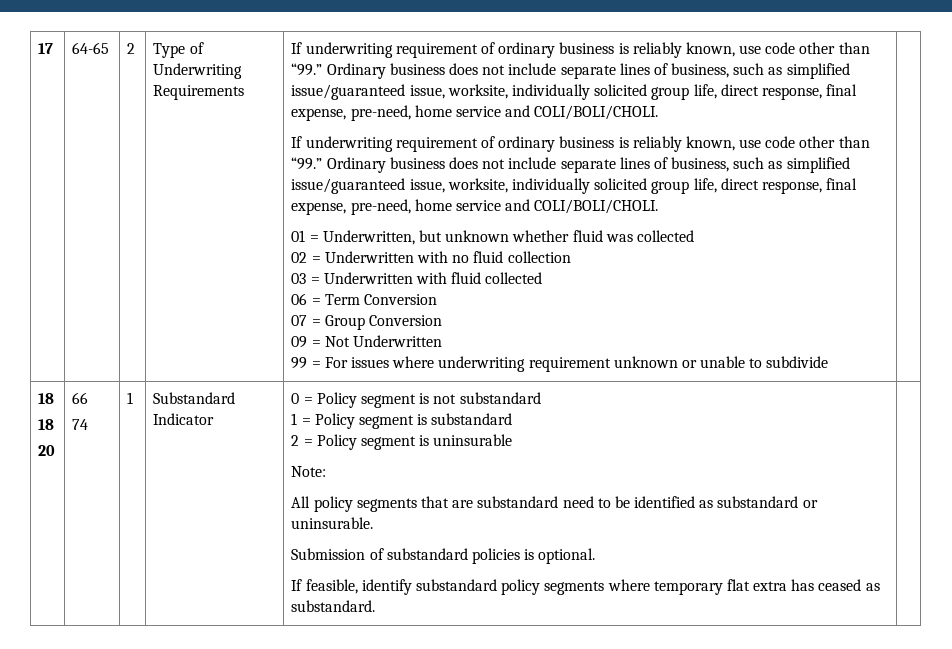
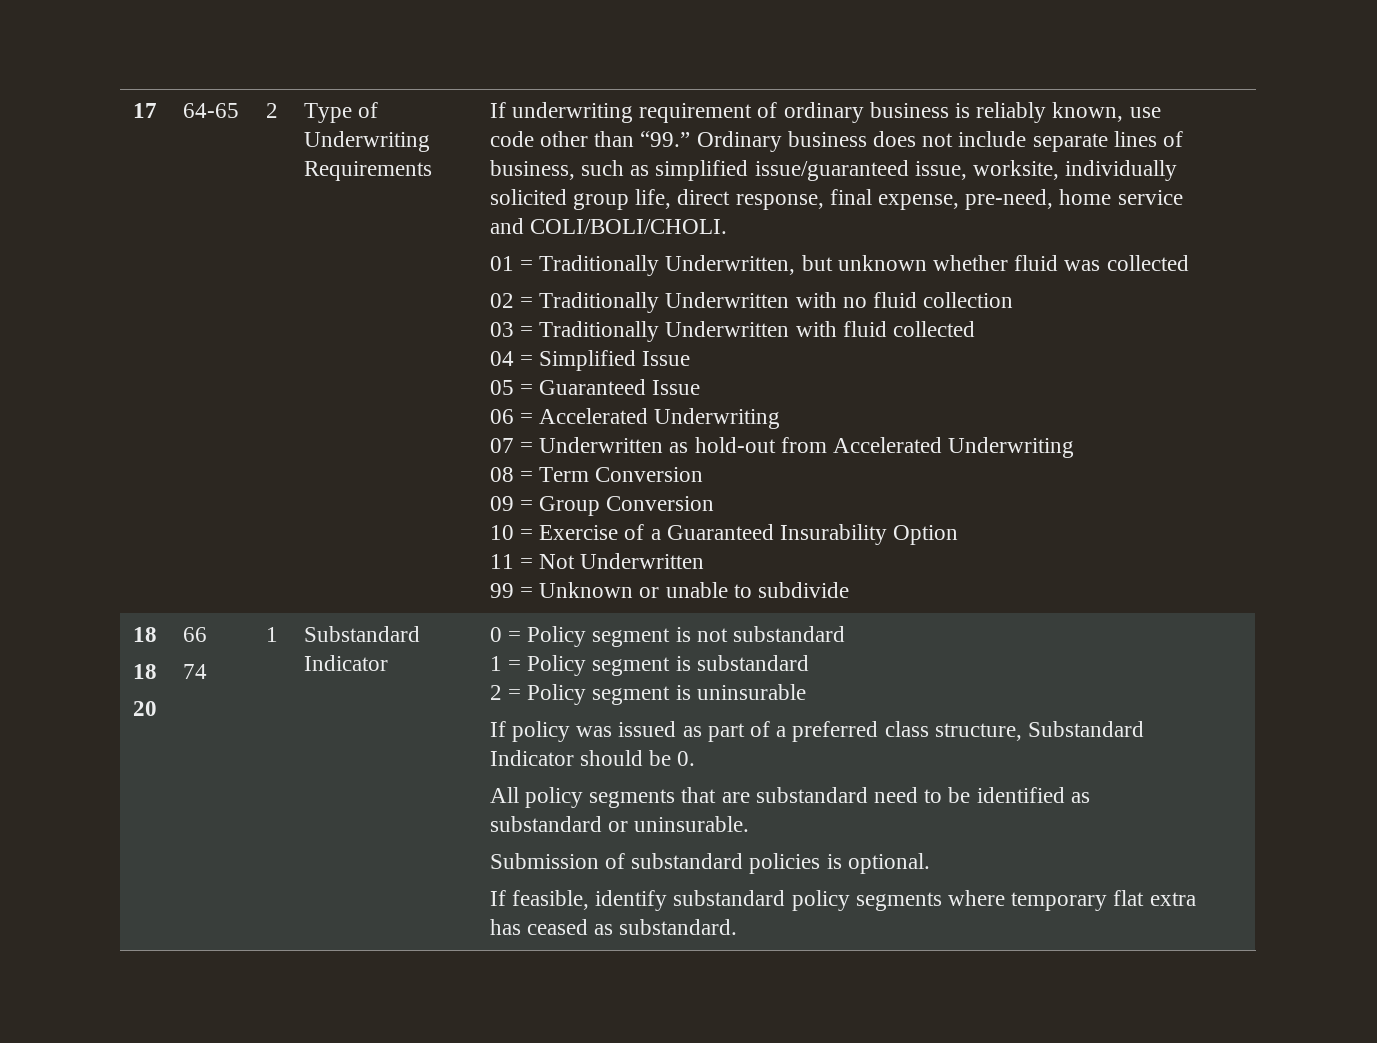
  Type of Underwriting Requirements | If underwriting requirement of ordinary business is reliably known, use code other than “99.” Ordinary business does not include separate lines of business, such as simplified issue/guaranteed issue, worksite, individually solicited group life, direct response, final expense, pre-need, home service and COLI/BOLI/CHOLI.
- If underwriting requirement of ordinary business is reliably known, use code other than “99.” Ordinary business does not include separate lines of business, such as simplified issue/guaranteed issue, worksite, individually solicited group life, direct response, final expense, pre-need, home service and COLI/BOLI/CHOLI.
- 01 = Underwritten, but unknown whether fluid was collected
+ 01 = Traditionally Underwritten, but unknown whether fluid was collected
- 02 = Underwritten with no fluid collection
+ 02 = Traditionally Underwritten with no fluid collection
- 03 = Underwritten with fluid collected
+ 03 = Traditionally Underwritten with fluid collected
- 06 = Term Conversion
+ 04 = Simplified Issue
+ 05 = Guaranteed Issue
+ 06 = Accelerated Underwriting
+ 07 = Underwritten as hold-out from Accelerated Underwriting
+ 08 = Term Conversion
- 07 = Group Conversion
+ 09 = Group Conversion
- 09 = Not Underwritten
+ 10 = Exercise of a Guaranteed Insurability Option
+ 11 = Not Underwritten
- 99 = For issues where underwriting requirement unknown or unable to subdivide
+ 99 = Unknown or unable to subdivide
- Note:
+ If policy was issued as part of a preferred class structure, Substandard Indicator should be 0.

